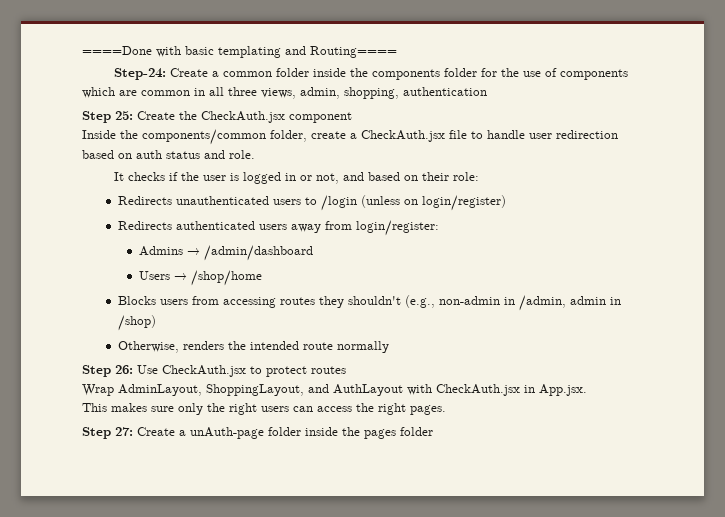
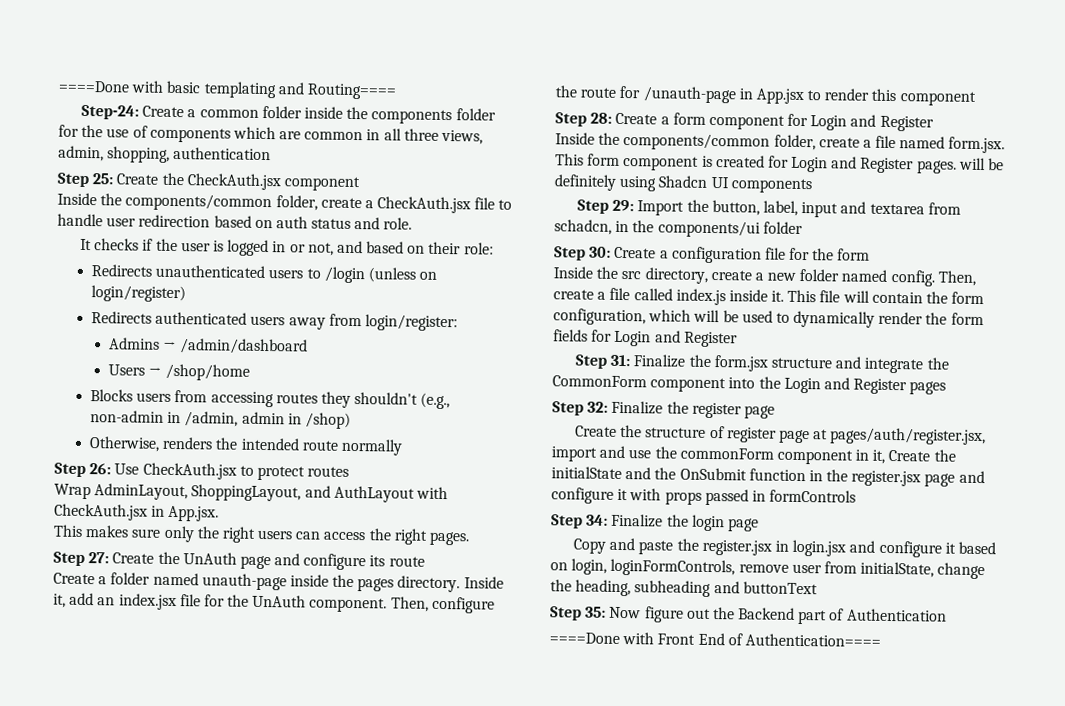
- Step 27: Create a unAuth-page folder inside the pages folder
+ Step 27: Create the UnAuth page and configure its route
+ Create a folder named unauth-page inside the pages directory. Inside it, add an index.jsx file for the UnAuth component. Then, configure the route for /unauth-page in App.jsx to render this component
+ Step 28: Create a form component for Login and Register
+ Inside the components/common folder, create a file named form.jsx. This form component is created for Login and Register pages. will be definitely using Shadcn UI components
+ Step 29: Import the button, label, input and textarea from schadcn, in the components/ui folder
+ Step 30: Create a configuration file for the form
+ Inside the src directory, create a new folder named config. Then, create a file called index.js inside it. This file will contain the form configuration, which will be used to dynamically render the form fields for Login and Register
+ Step 31: Finalize the form.jsx structure and integrate the CommonForm component into the Login and Register pages
+ Step 32: Finalize the register page
+ Create the structure of register page at pages/auth/register.jsx, import and use the commonForm component in it, Create the initialState and the OnSubmit function in the register.jsx page and configure it with props passed in formControls
+ Step 34: Finalize the login page
+ Copy and paste the register.jsx in login.jsx and configure it based on login, loginFormControls, remove user from initialState, change the heading, subheading and buttonText
+ Step 35: Now figure out the Backend part of Authentication
+ ====Done with Front End of Authentication====

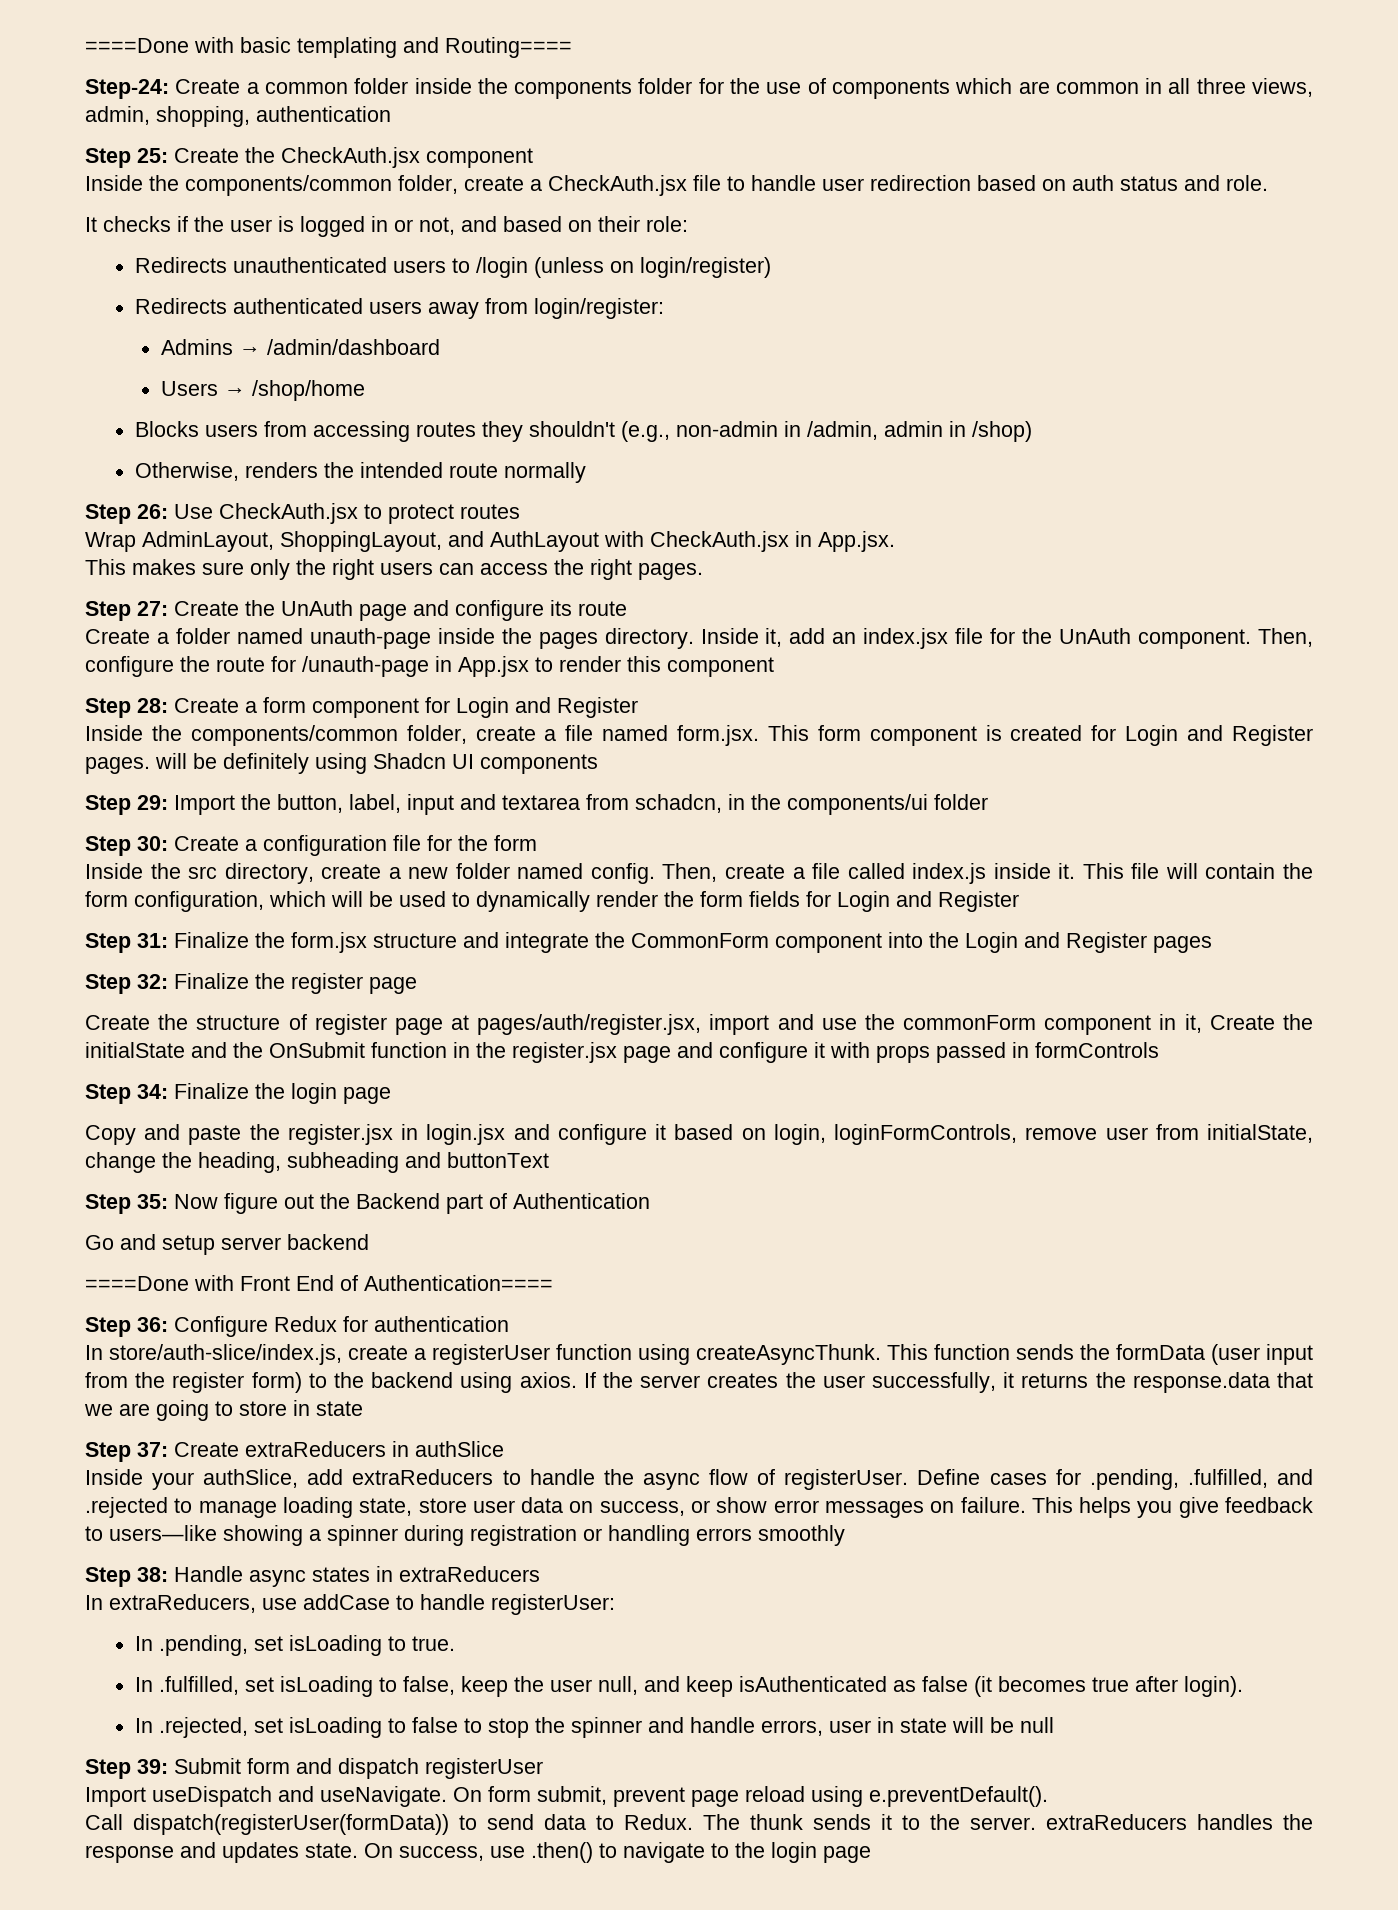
+ Go and setup server backend
+ Step 36: Configure Redux for authentication
+ In store/auth-slice/index.js, create a registerUser function using createAsyncThunk. This function sends the formData (user input from the register form) to the backend using axios. If the server creates the user successfully, it returns the response.data that we are going to store in state
+ Step 37: Create extraReducers in authSlice
+ Inside your authSlice, add extraReducers to handle the async flow of registerUser. Define cases for .pending, .fulfilled, and .rejected to manage loading state, store user data on success, or show error messages on failure. This helps you give feedback to users—like showing a spinner during registration or handling errors smoothly
+ Step 38: Handle async states in extraReducers
+ In extraReducers, use addCase to handle registerUser:
+ In .pending, set isLoading to true.
+ In .fulfilled, set isLoading to false, keep the user null, and keep isAuthenticated as false (it becomes true after login).
+ In .rejected, set isLoading to false to stop the spinner and handle errors, user in state will be null
+ Step 39: Submit form and dispatch registerUser
+ Import useDispatch and useNavigate. On form submit, prevent page reload using e.preventDefault().
+ Call dispatch(registerUser(formData)) to send data to Redux. The thunk sends it to the server. extraReducers handles the response and updates state. On success, use .then() to navigate to the login page

